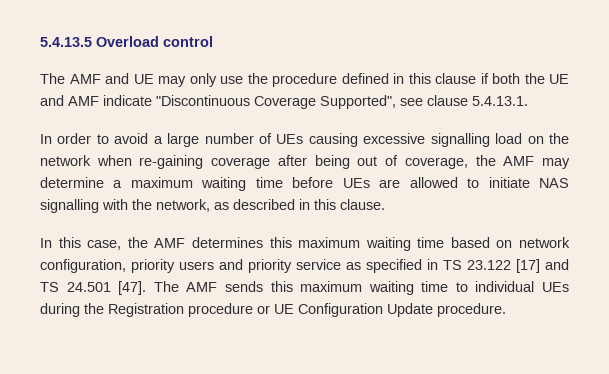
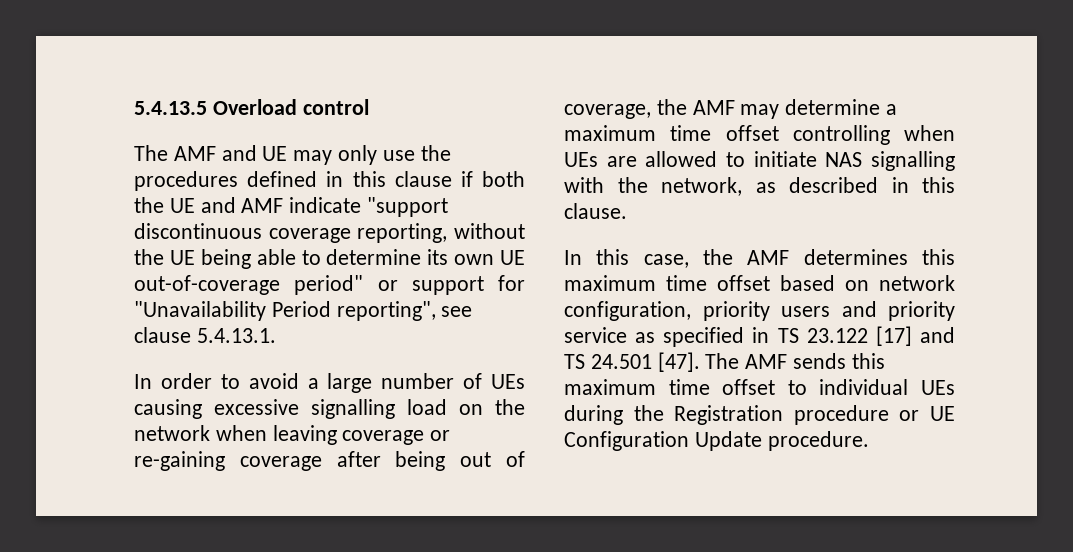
- The AMF and UE may only use the procedure defined in this clause if both the UE and AMF indicate "Discontinuous Coverage Supported", see clause 5.4.13.1.
+ The AMF and UE may only use the procedures defined in this clause if both the UE and AMF indicate "support discontinuous coverage reporting, without the UE being able to determine its own UE out-of-coverage period" or support for "Unavailability Period reporting", see clause 5.4.13.1.
- In order to avoid a large number of UEs causing excessive signalling load on the network when re-gaining coverage after being out of coverage, the AMF may determine a maximum waiting time before UEs are allowed to initiate NAS signalling with the network, as described in this clause.
+ In order to avoid a large number of UEs causing excessive signalling load on the network when leaving coverage or re-gaining coverage after being out of coverage, the AMF may determine a maximum time offset controlling when UEs are allowed to initiate NAS signalling with the network, as described in this clause.
- In this case, the AMF determines this maximum waiting time based on network configuration, priority users and priority service as specified in TS 23.122 [17] and TS 24.501 [47].
+ In this case, the AMF determines this maximum time offset based on network configuration, priority users and priority service as specified in TS 23.122 [17] and TS 24.501 [47].
- The AMF sends this maximum waiting time to individual UEs during the Registration procedure or UE Configuration Update procedure.
+ The AMF sends this maximum time offset to individual UEs during the Registration procedure or UE Configuration Update procedure.

